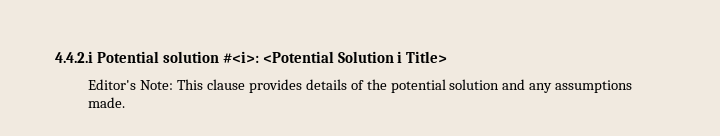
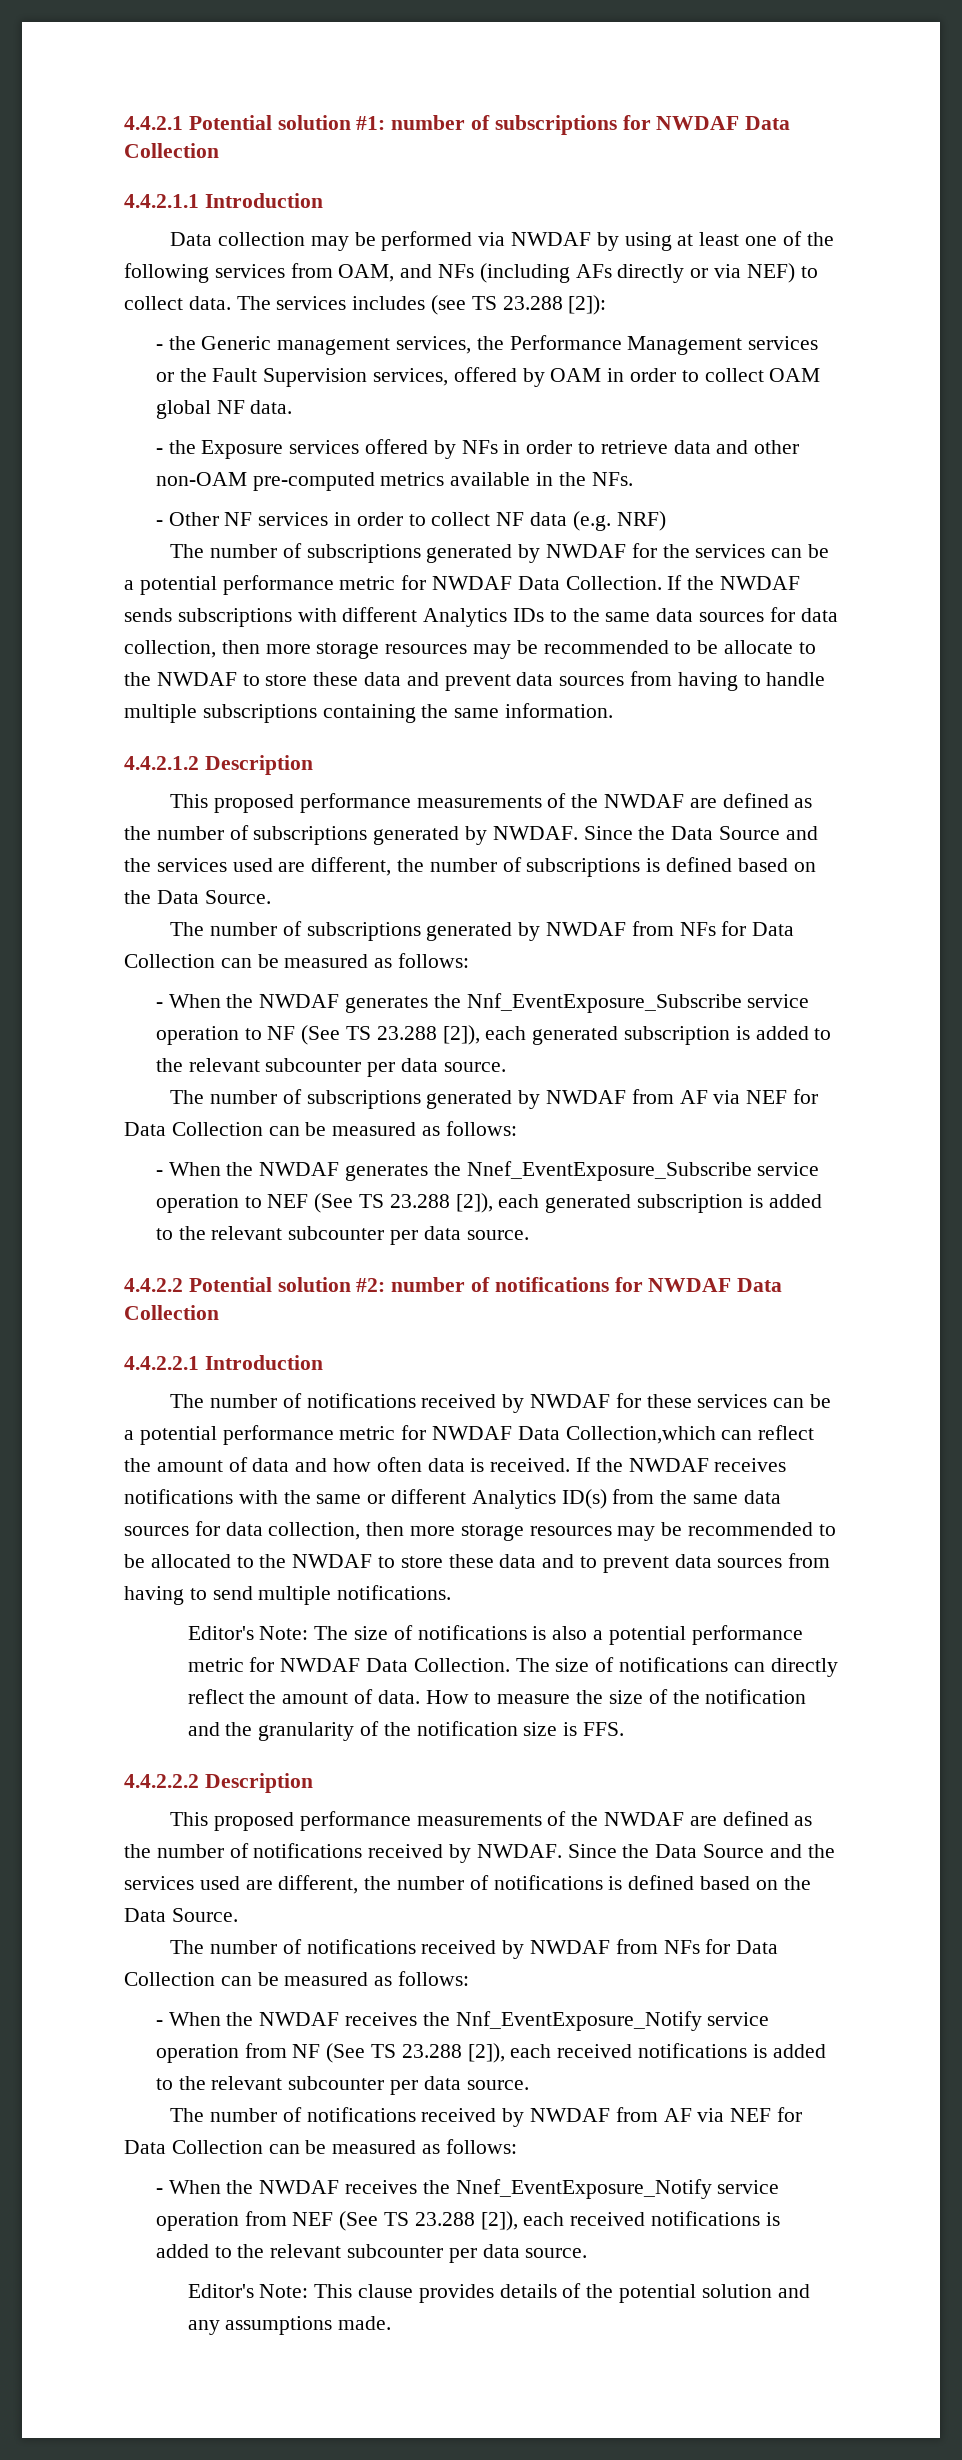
- 4.4.2.i Potential solution #<i>: <Potential Solution i Title>
+ 4.4.2.1 Potential solution #1: number of subscriptions for NWDAF Data Collection
+ 4.4.2.1.1 Introduction
+ Data collection may be performed via NWDAF by using at least one of the following services from OAM, and NFs (including AFs directly or via NEF) to collect data. The services includes (see TS 23.288 [2]):
+ - the Generic management services, the Performance Management services or the Fault Supervision services, offered by OAM in order to collect OAM global NF data.
+ - the Exposure services offered by NFs in order to retrieve data and other non-OAM pre-computed metrics available in the NFs.
+ - Other NF services in order to collect NF data (e.g. NRF)
+ The number of subscriptions generated by NWDAF for the services can be a potential performance metric for NWDAF Data Collection. If the NWDAF sends subscriptions with different Analytics IDs to the same data sources for data collection, then more storage resources may be recommended to be allocate to the NWDAF to store these data and prevent data sources from having to handle multiple subscriptions containing the same information.
+ 4.4.2.1.2 Description
+ This proposed performance measurements of the NWDAF are defined as the number of subscriptions generated by NWDAF. Since the Data Source and the services used are different, the number of subscriptions is defined based on the Data Source.
+ The number of subscriptions generated by NWDAF from NFs for Data Collection can be measured as follows:
+ - When the NWDAF generates the Nnf_EventExposure_Subscribe service operation to NF (See TS 23.288 [2]), each generated subscription is added to the relevant subcounter per data source.
+ The number of subscriptions generated by NWDAF from AF via NEF for Data Collection can be measured as follows:
+ - When the NWDAF generates the Nnef_EventExposure_Subscribe service operation to NEF (See TS 23.288 [2]), each generated subscription is added to the relevant subcounter per data source.
+ 4.4.2.2 Potential solution #2: number of notifications for NWDAF Data Collection
+ 4.4.2.2.1 Introduction
+ The number of notifications received by NWDAF for these services can be a potential performance metric for NWDAF Data Collection,which can reflect the amount of data and how often data is received. If the NWDAF receives notifications with the same or different Analytics ID(s) from the same data sources for data collection, then more storage resources may be recommended to be allocated to the NWDAF to store these data and to prevent data sources from having to send multiple notifications.
+ Editor's Note: The size of notifications is also a potential performance metric for NWDAF Data Collection. The size of notifications can directly reflect the amount of data. How to measure the size of the notification and the granularity of the notification size is FFS.
+ 4.4.2.2.2 Description
+ This proposed performance measurements of the NWDAF are defined as the number of notifications received by NWDAF. Since the Data Source and the services used are different, the number of notifications is defined based on the Data Source.
+ The number of notifications received by NWDAF from NFs for Data Collection can be measured as follows:
+ - When the NWDAF receives the Nnf_EventExposure_Notify service operation from NF (See TS 23.288 [2]), each received notifications is added to the relevant subcounter per data source.
+ The number of notifications received by NWDAF from AF via NEF for Data Collection can be measured as follows:
+ - When the NWDAF receives the Nnef_EventExposure_Notify service operation from NEF (See TS 23.288 [2]), each received notifications is added to the relevant subcounter per data source.

